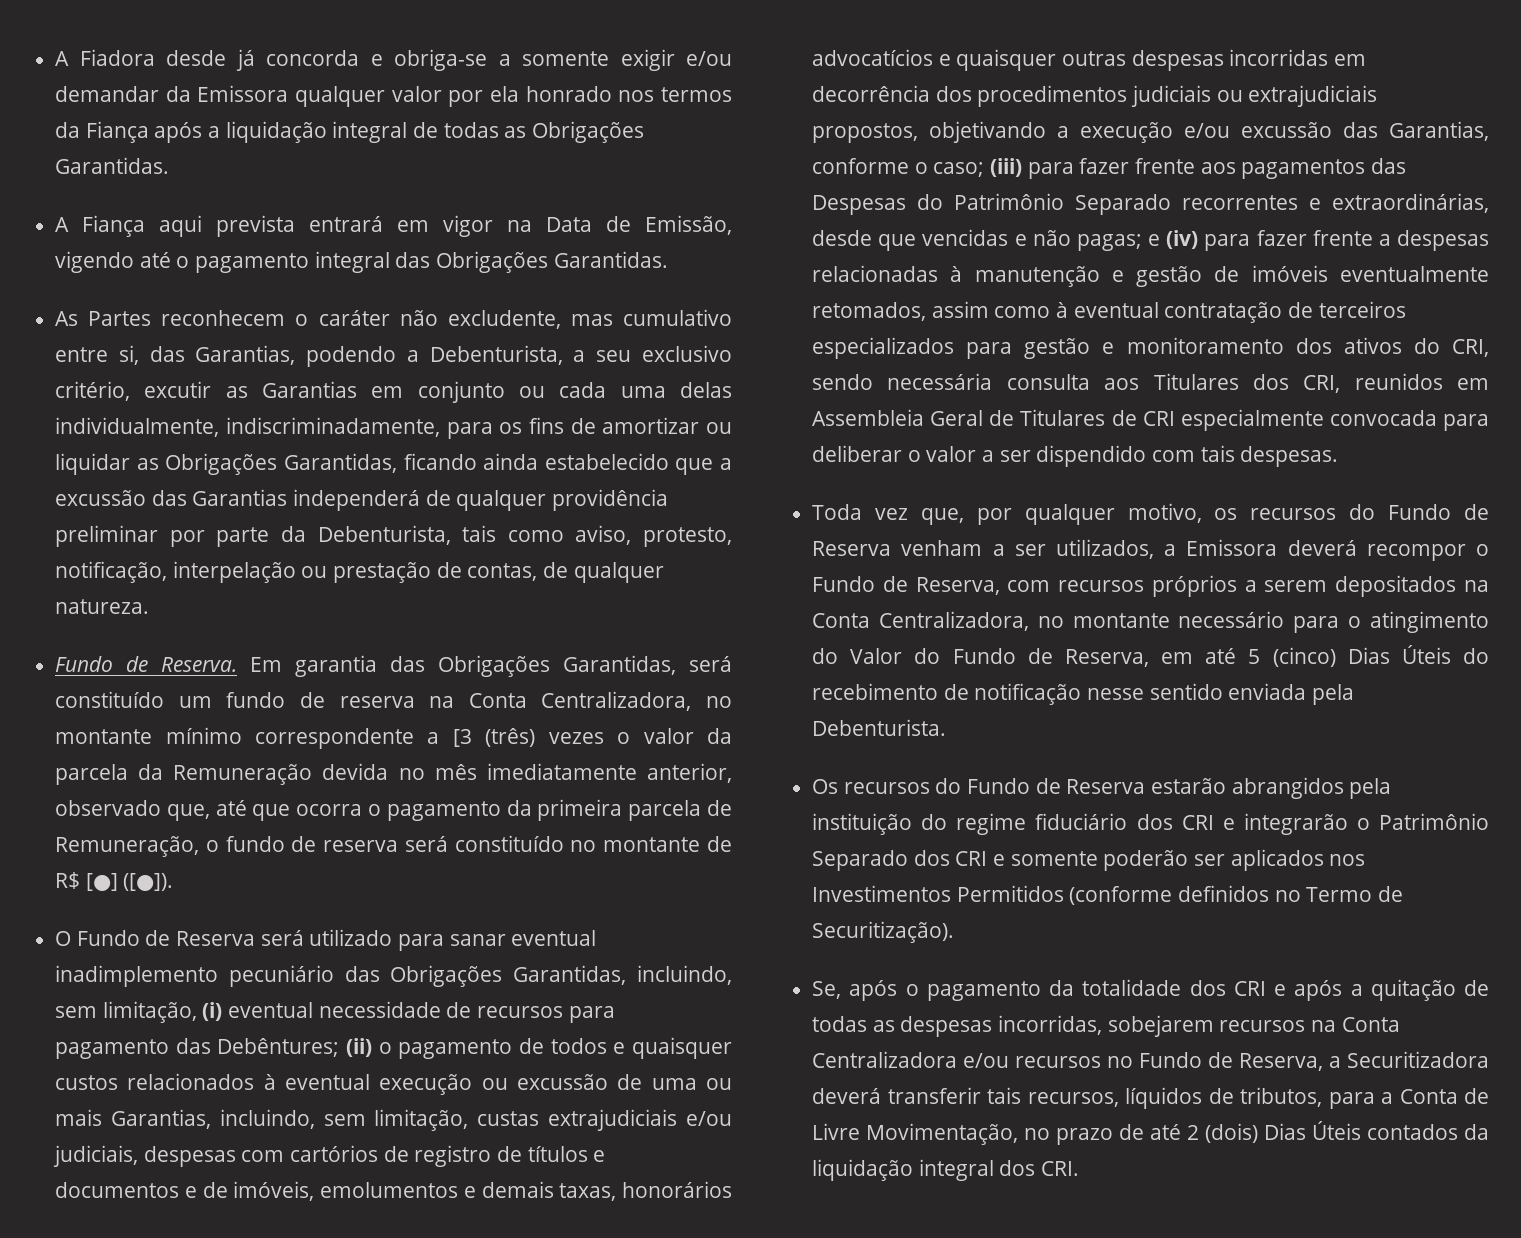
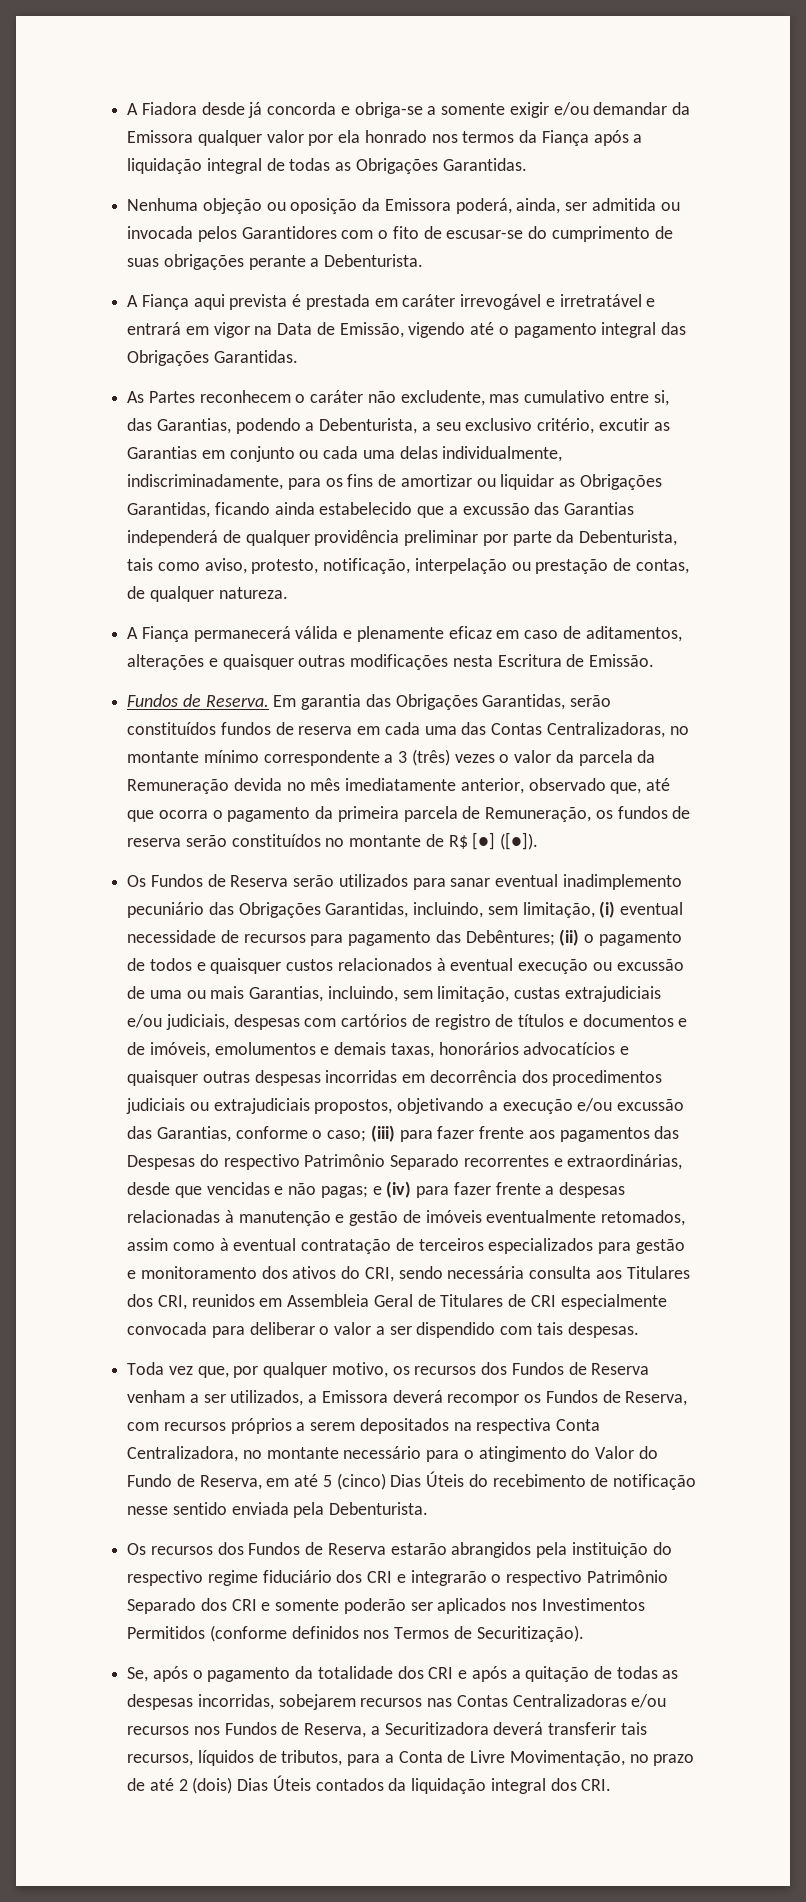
- A Fiança aqui prevista entrará em vigor na Data de Emissão, vigendo até o pagamento integral das Obrigações Garantidas.
+ Nenhuma objeção ou oposição da Emissora poderá, ainda, ser admitida ou invocada pelos Garantidores com o fito de escusar-se do cumprimento de suas obrigações perante a Debenturista.
+ A Fiança aqui prevista é prestada em caráter irrevogável e irretratável e entrará em vigor na Data de Emissão, vigendo até o pagamento integral das Obrigações Garantidas.
- Fundo de Reserva.
+ A Fiança permanecerá válida e plenamente eficaz em caso de aditamentos, alterações e quaisquer outras modificações nesta Escritura de Emissão.
+ Fundos de Reserva.
- Em garantia das Obrigações Garantidas, será constituído um fundo de reserva na Conta Centralizadora, no montante mínimo correspondente a [3 (três) vezes o valor da parcela da Remuneração devida no mês imediatamente anterior, observado que, até que ocorra o pagamento da primeira parcela de Remuneração, o fundo de reserva será constituído no montante de R$ [●] ([●]).
+ Em garantia das Obrigações Garantidas, serão constituídos fundos de reserva em cada uma das Contas Centralizadoras, no montante mínimo correspondente a 3 (três) vezes o valor da parcela da Remuneração devida no mês imediatamente anterior, observado que, até que ocorra o pagamento da primeira parcela de Remuneração, os fundos de reserva serão constituídos no montante de R$ [●] ([●]).
- O Fundo de Reserva será utilizado para sanar eventual inadimplemento pecuniário das Obrigações Garantidas, incluindo, sem limitação, (i) eventual necessidade de recursos para pagamento das Debêntures;
+ Os Fundos de Reserva serão utilizados para sanar eventual inadimplemento pecuniário das Obrigações Garantidas, incluindo, sem limitação, (i) eventual necessidade de recursos para pagamento das Debêntures;
- (iii) para fazer frente aos pagamentos das Despesas do Patrimônio Separado recorrentes e extraordinárias, desde que vencidas e não pagas;
+ (iii) para fazer frente aos pagamentos das Despesas do respectivo Patrimônio Separado recorrentes e extraordinárias, desde que vencidas e não pagas;
- Toda vez que, por qualquer motivo, os recursos do Fundo de Reserva venham a ser utilizados, a Emissora deverá recompor o Fundo de Reserva, com recursos próprios a serem depositados na Conta Centralizadora, no montante necessário para o atingimento do Valor do Fundo de Reserva, em até 5 (cinco) Dias Úteis do recebimento de notificação nesse sentido enviada pela Debenturista.
+ Toda vez que, por qualquer motivo, os recursos dos Fundos de Reserva venham a ser utilizados, a Emissora deverá recompor os Fundos de Reserva, com recursos próprios a serem depositados na respectiva Conta Centralizadora, no montante necessário para o atingimento do Valor do Fundo de Reserva, em até 5 (cinco) Dias Úteis do recebimento de notificação nesse sentido enviada pela Debenturista.
- Os recursos do Fundo de Reserva estarão abrangidos pela instituição do regime fiduciário dos CRI e integrarão o Patrimônio Separado dos CRI e somente poderão ser aplicados nos Investimentos Permitidos (conforme definidos no Termo de Securitização).
+ Os recursos dos Fundos de Reserva estarão abrangidos pela instituição do respectivo regime fiduciário dos CRI e integrarão o respectivo Patrimônio Separado dos CRI e somente poderão ser aplicados nos Investimentos Permitidos (conforme definidos nos Termos de Securitização).
- Se, após o pagamento da totalidade dos CRI e após a quitação de todas as despesas incorridas, sobejarem recursos na Conta Centralizadora e/ou recursos no Fundo de Reserva, a Securitizadora deverá transferir tais recursos, líquidos de tributos, para a Conta de Livre Movimentação, no prazo de até 2 (dois) Dias Úteis contados da liquidação integral dos CRI.
+ Se, após o pagamento da totalidade dos CRI e após a quitação de todas as despesas incorridas, sobejarem recursos nas Contas Centralizadoras e/ou recursos nos Fundos de Reserva, a Securitizadora deverá transferir tais recursos, líquidos de tributos, para a Conta de Livre Movimentação, no prazo de até 2 (dois) Dias Úteis contados da liquidação integral dos CRI.

